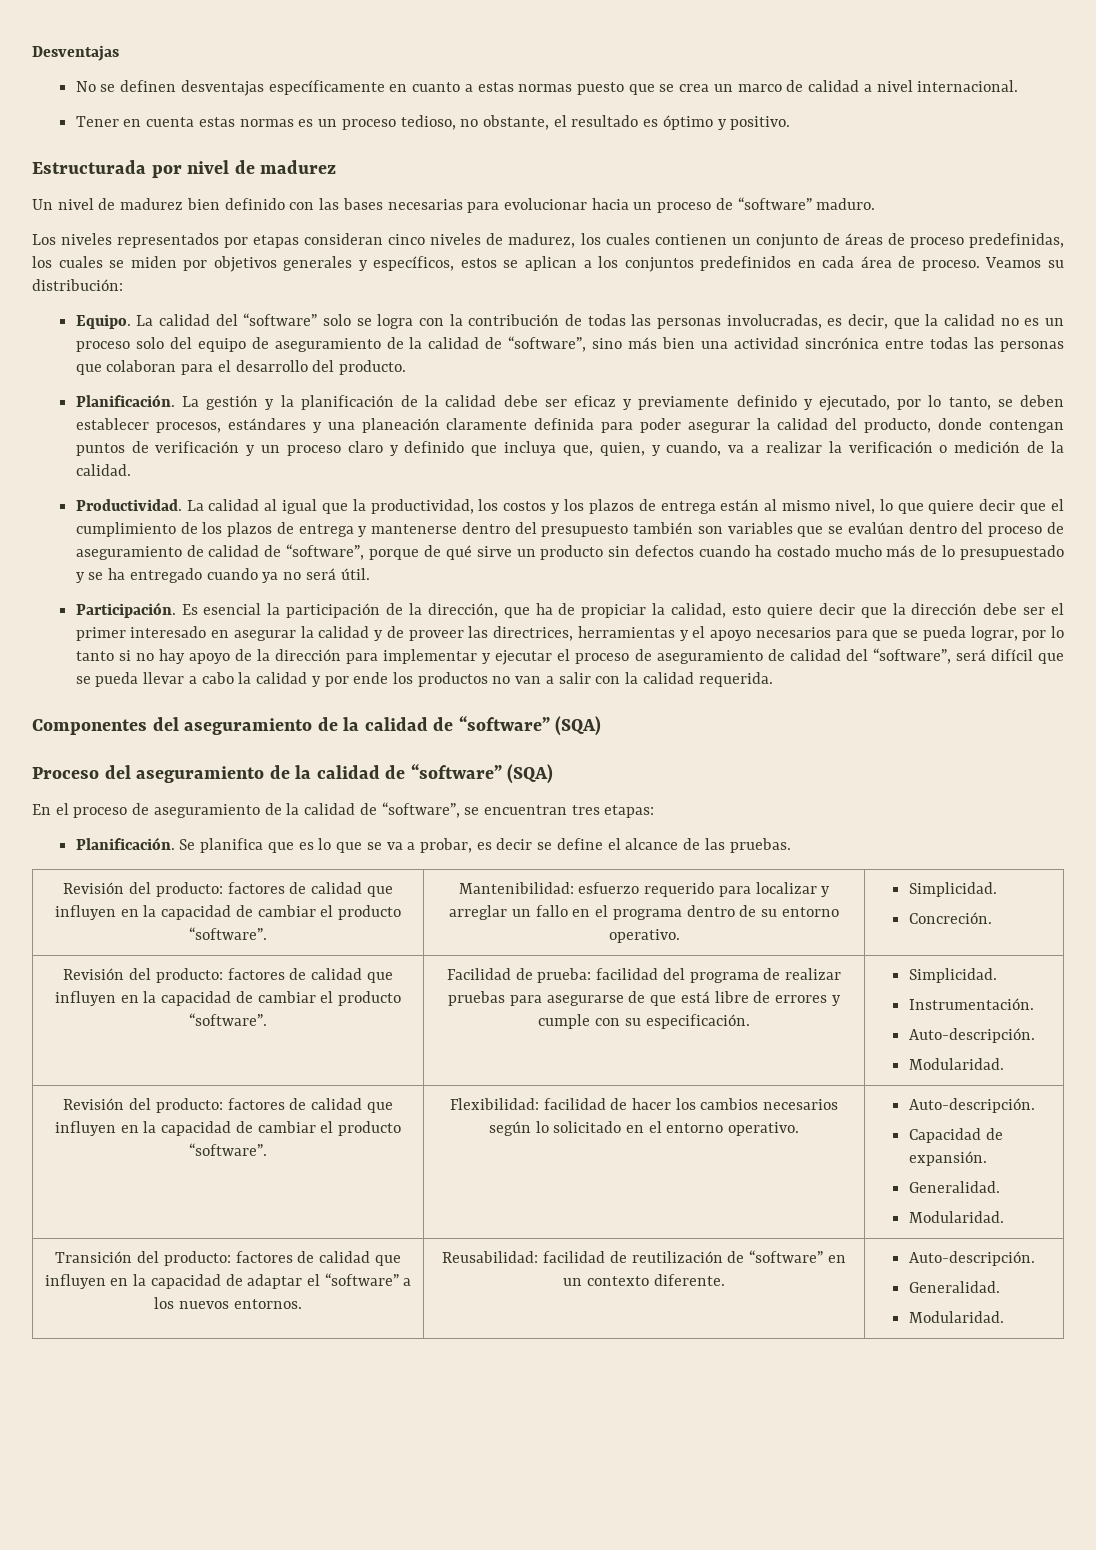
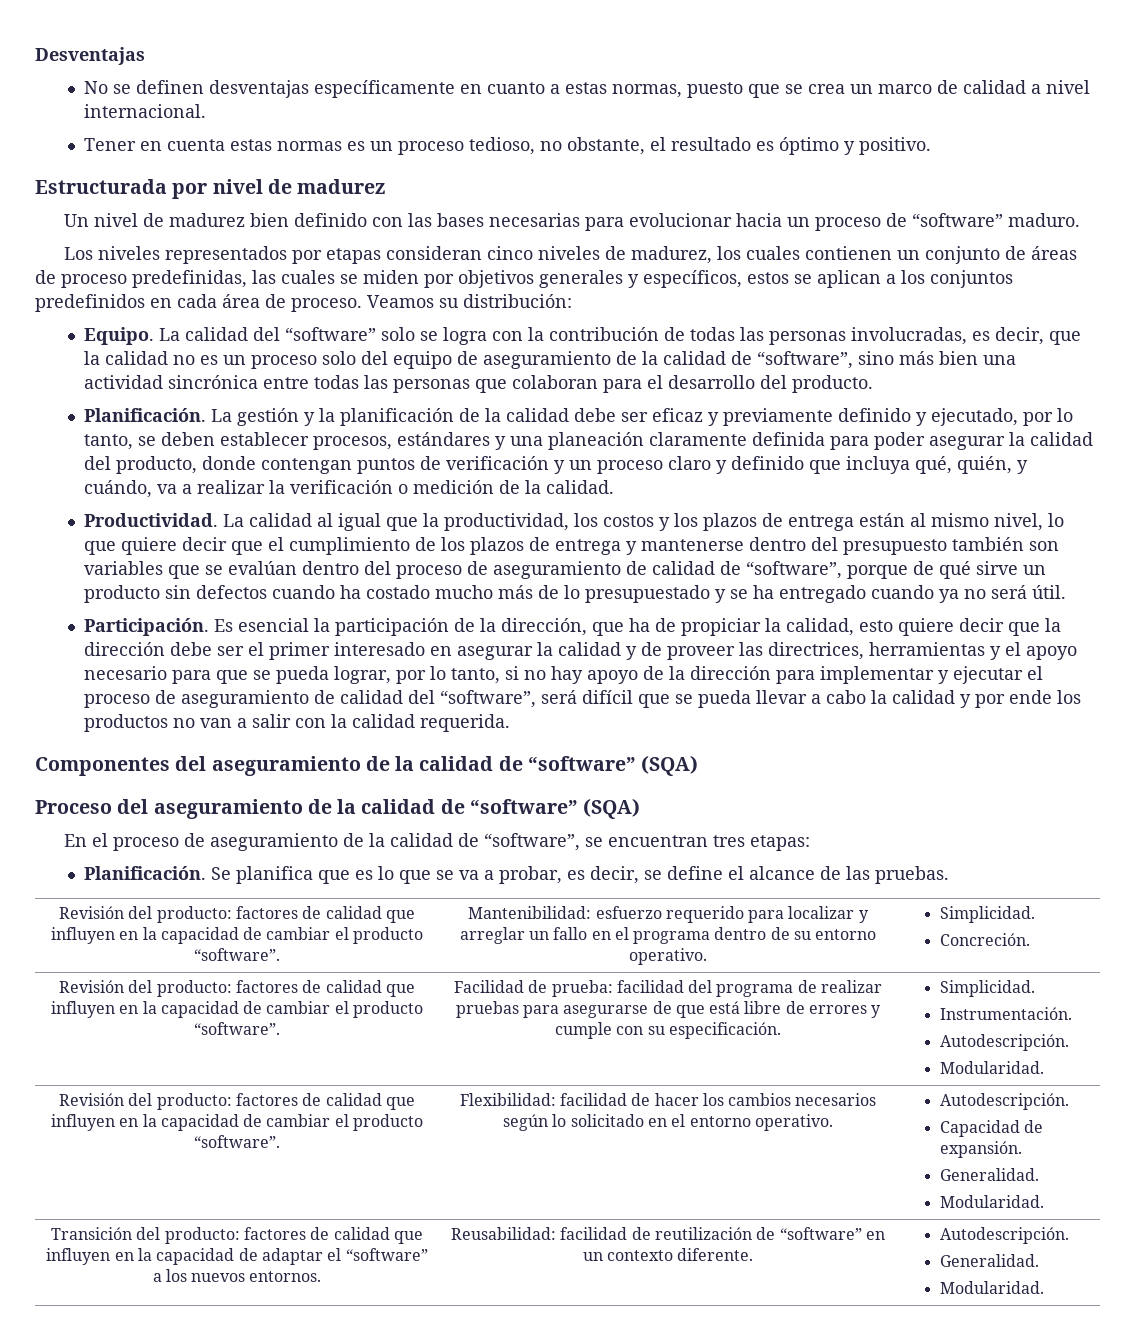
- No se definen desventajas específicamente en cuanto a estas normas puesto que se crea un marco de calidad a nivel internacional.
+ No se definen desventajas específicamente en cuanto a estas normas, puesto que se crea un marco de calidad a nivel internacional.
- Los niveles representados por etapas consideran cinco niveles de madurez, los cuales contienen un conjunto de áreas de proceso predefinidas, los cuales se miden por objetivos generales y específicos, estos se aplican a los conjuntos predefinidos en cada área de proceso.
+ Los niveles representados por etapas consideran cinco niveles de madurez, los cuales contienen un conjunto de áreas de proceso predefinidas, las cuales se miden por objetivos generales y específicos, estos se aplican a los conjuntos predefinidos en cada área de proceso.
- La gestión y la planificación de la calidad debe ser eficaz y previamente definido y ejecutado, por lo tanto, se deben establecer procesos, estándares y una planeación claramente definida para poder asegurar la calidad del producto, donde contengan puntos de verificación y un proceso claro y definido que incluya que, quien, y cuando, va a realizar la verificación o medición de la calidad.
+ La gestión y la planificación de la calidad debe ser eficaz y previamente definido y ejecutado, por lo tanto, se deben establecer procesos, estándares y una planeación claramente definida para poder asegurar la calidad del producto, donde contengan puntos de verificación y un proceso claro y definido que incluya qué, quién, y cuándo, va a realizar la verificación o medición de la calidad.
- Es esencial la participación de la dirección, que ha de propiciar la calidad, esto quiere decir que la dirección debe ser el primer interesado en asegurar la calidad y de proveer las directrices, herramientas y el apoyo necesarios para que se pueda lograr, por lo tanto si no hay apoyo de la dirección para implementar y ejecutar el proceso de aseguramiento de calidad del “software”, será difícil que se pueda llevar a cabo la calidad y por ende los productos no van a salir con la calidad requerida.
+ Es esencial la participación de la dirección, que ha de propiciar la calidad, esto quiere decir que la dirección debe ser el primer interesado en asegurar la calidad y de proveer las directrices, herramientas y el apoyo necesario para que se pueda lograr, por lo tanto, si no hay apoyo de la dirección para implementar y ejecutar el proceso de aseguramiento de calidad del “software”, será difícil que se pueda llevar a cabo la calidad y por ende los productos no van a salir con la calidad requerida.
- Se planifica que es lo que se va a probar, es decir se define el alcance de las pruebas.
+ Se planifica que es lo que se va a probar, es decir, se define el alcance de las pruebas.
  Instrumentación.
- Auto-descripción.
+ Autodescripción.
- Revisión del producto: factores de calidad que influyen en la capacidad de cambiar el producto “software”. | Flexibilidad: facilidad de hacer los cambios necesarios según lo solicitado en el entorno operativo. | Auto-descripción.
+ Revisión del producto: factores de calidad que influyen en la capacidad de cambiar el producto “software”. | Flexibilidad: facilidad de hacer los cambios necesarios según lo solicitado en el entorno operativo. | Autodescripción.
- Transición del producto: factores de calidad que influyen en la capacidad de adaptar el “software” a los nuevos entornos. | Reusabilidad: facilidad de reutilización de “software” en un contexto diferente. | Auto-descripción.
+ Transición del producto: factores de calidad que influyen en la capacidad de adaptar el “software” a los nuevos entornos. | Reusabilidad: facilidad de reutilización de “software” en un contexto diferente. | Autodescripción.

